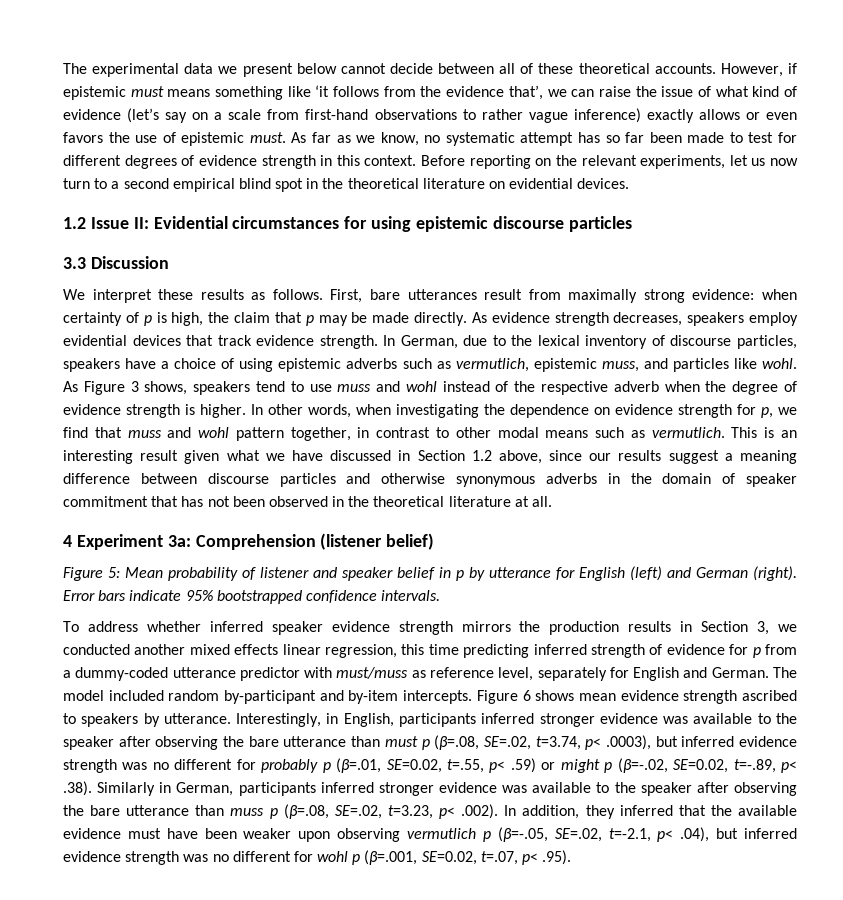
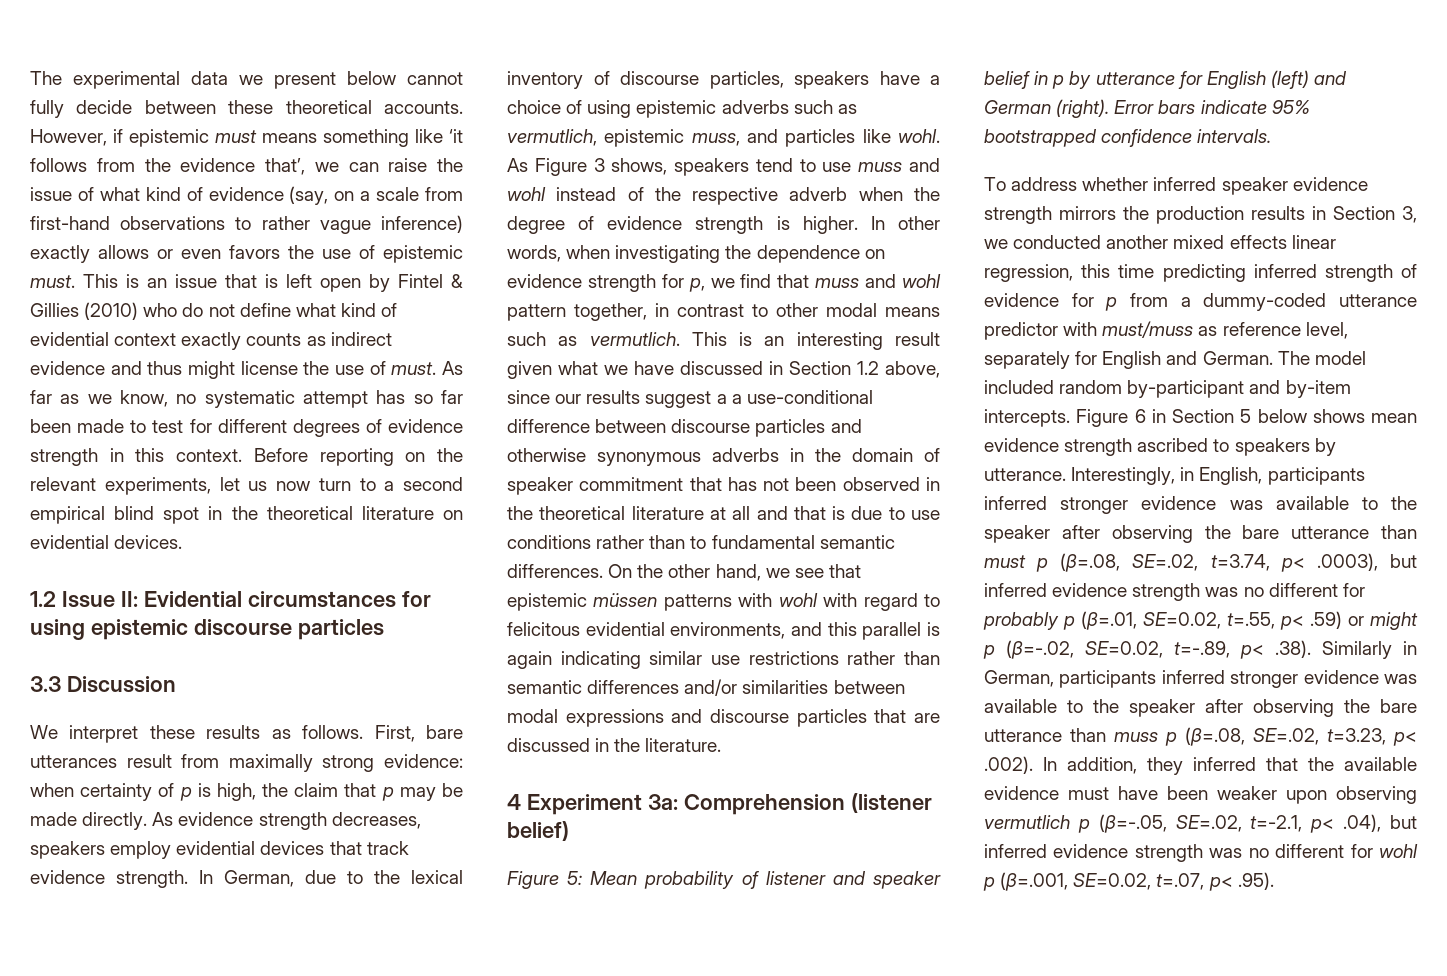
- The experimental data we present below cannot decide between all of these theoretical accounts.
+ The experimental data we present below cannot fully decide between these theoretical accounts.
- However, if epistemic must means something like ‘it follows from the evidence that’, we can raise the issue of what kind of evidence (let’s say on a scale from first-hand observations to rather vague inference) exactly allows or even favors the use of epistemic must.
+ However, if epistemic must means something like ‘it follows from the evidence that’, we can raise the issue of what kind of evidence (say, on a scale from first-hand observations to rather vague inference) exactly allows or even favors the use of epistemic must.
+ This is an issue that is left open by Fintel & Gillies (2010) who do not define what kind of evidential context exactly counts as indirect evidence and thus might license the use of must.
- This is an interesting result given what we have discussed in Section 1.2 above, since our results suggest a meaning difference between discourse particles and otherwise synonymous adverbs in the domain of speaker commitment that has not been observed in the theoretical literature at all.
+ This is an interesting result given what we have discussed in Section 1.2 above, since our results suggest a a use-conditional difference between discourse particles and otherwise synonymous adverbs in the domain of speaker commitment that has not been observed in the theoretical literature at all and that is due to use conditions rather than to fundamental semantic differences. On the other hand, we see that epistemic müssen patterns with wohl with regard to felicitous evidential environments, and this parallel is again indicating similar use restrictions rather than semantic differences and/or similarities between modal expressions and discourse particles that are discussed in the literature.
- Figure 6 shows mean evidence strength ascribed to speakers by utterance.
+ Figure 6 in Section 5 below shows mean evidence strength ascribed to speakers by utterance.

